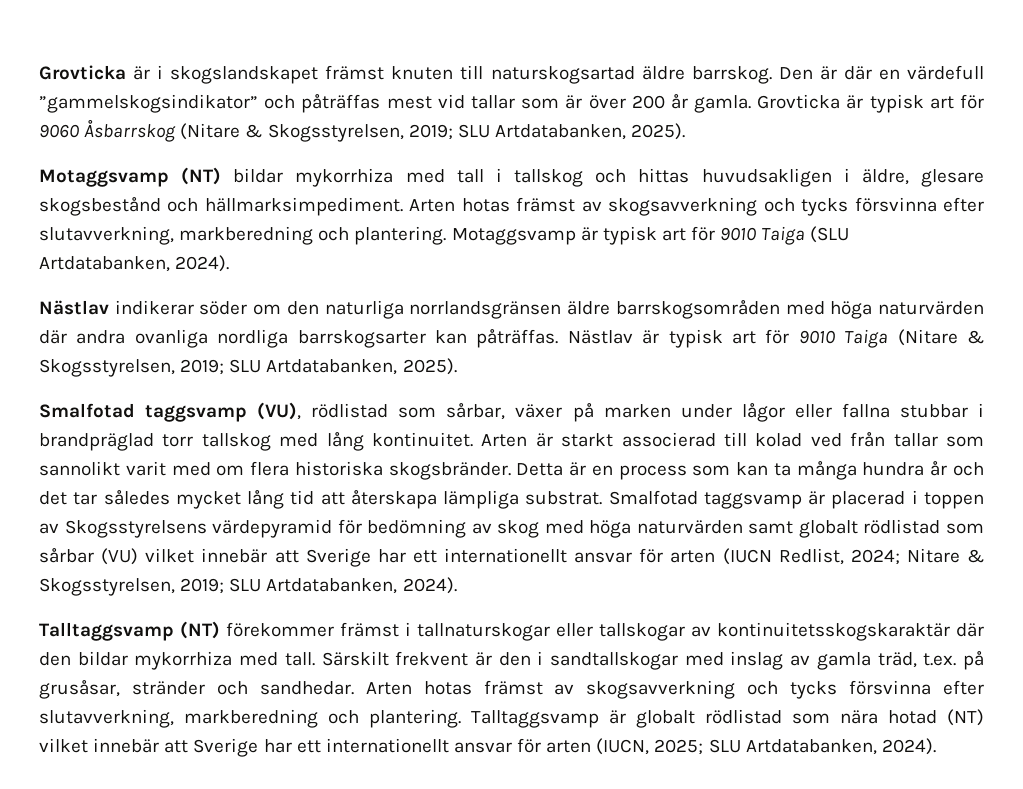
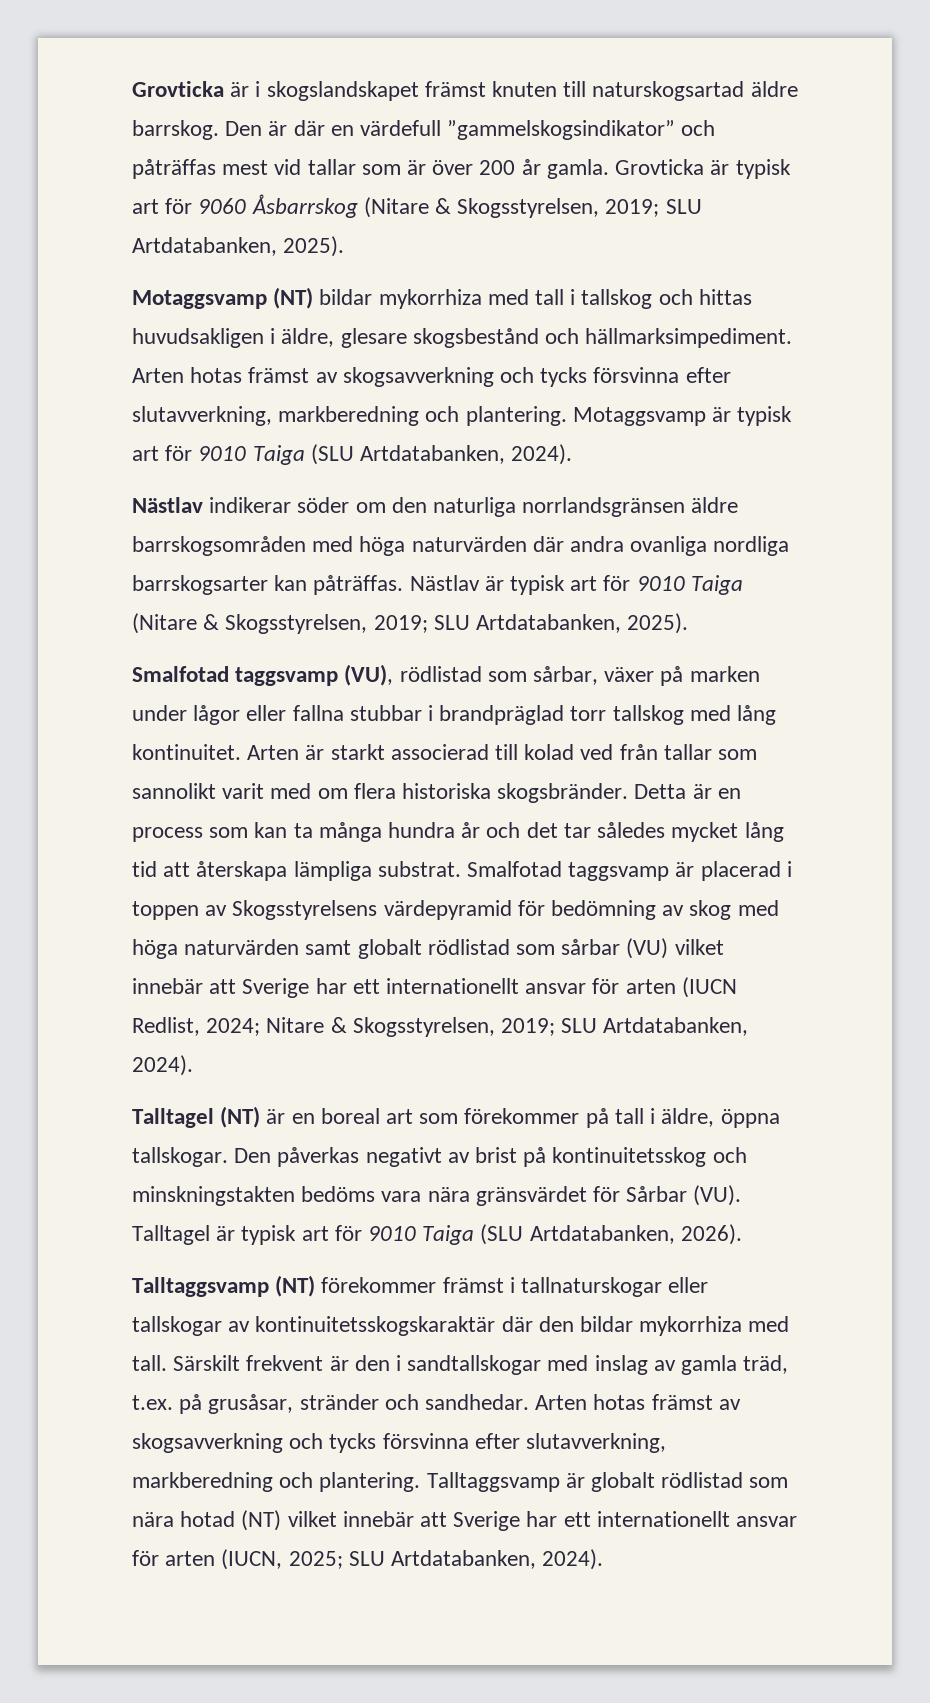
+ Talltagel (NT) är en boreal art som förekommer på tall i äldre, öppna tallskogar. Den påverkas negativt av brist på kontinuitetsskog och minskningstakten bedöms vara nära gränsvärdet för Sårbar (VU). Talltagel är typisk art för 9010 Taiga (SLU Artdatabanken, 2026).

